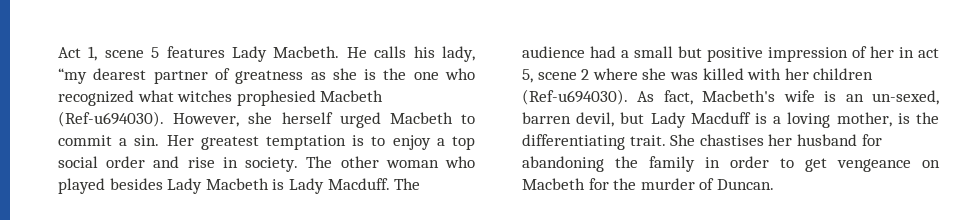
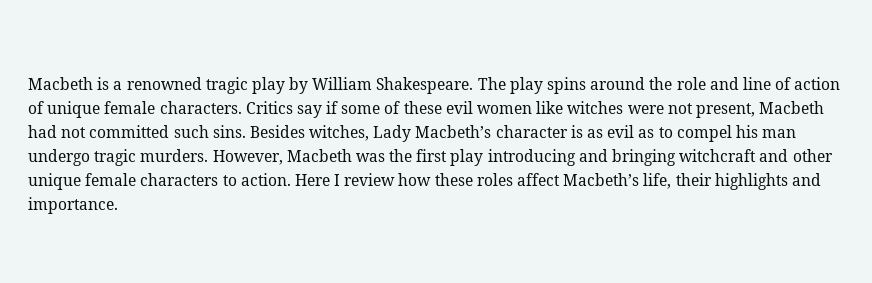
- Act 1, scene 5 features Lady Macbeth. He calls his lady, “my dearest partner of greatness as she is the one who recognized what witches prophesied Macbeth (Ref-u694030). However, she herself urged Macbeth to commit a sin. Her greatest temptation is to enjoy a top social order and rise in society. The other woman who played besides Lady Macbeth is Lady Macduff. The audience had a small but positive impression of her in act 5, scene 2 where she was killed with her children (Ref-u694030). As fact, Macbeth's wife is an un-sexed, barren devil, but Lady Macduff is a loving mother, is the differentiating trait. She chastises her husband for abandoning the family in order to get vengeance on Macbeth for the murder of Duncan.
+ Macbeth is a renowned tragic play by William Shakespeare. The play spins around the role and line of action of unique female characters. Critics say if some of these evil women like witches were not present, Macbeth had not committed such sins. Besides witches, Lady Macbeth’s character is as evil as to compel his man undergo tragic murders. However, Macbeth was the first play introducing and bringing witchcraft and other unique female characters to action. Here I review how these roles affect Macbeth’s life, their highlights and importance.

